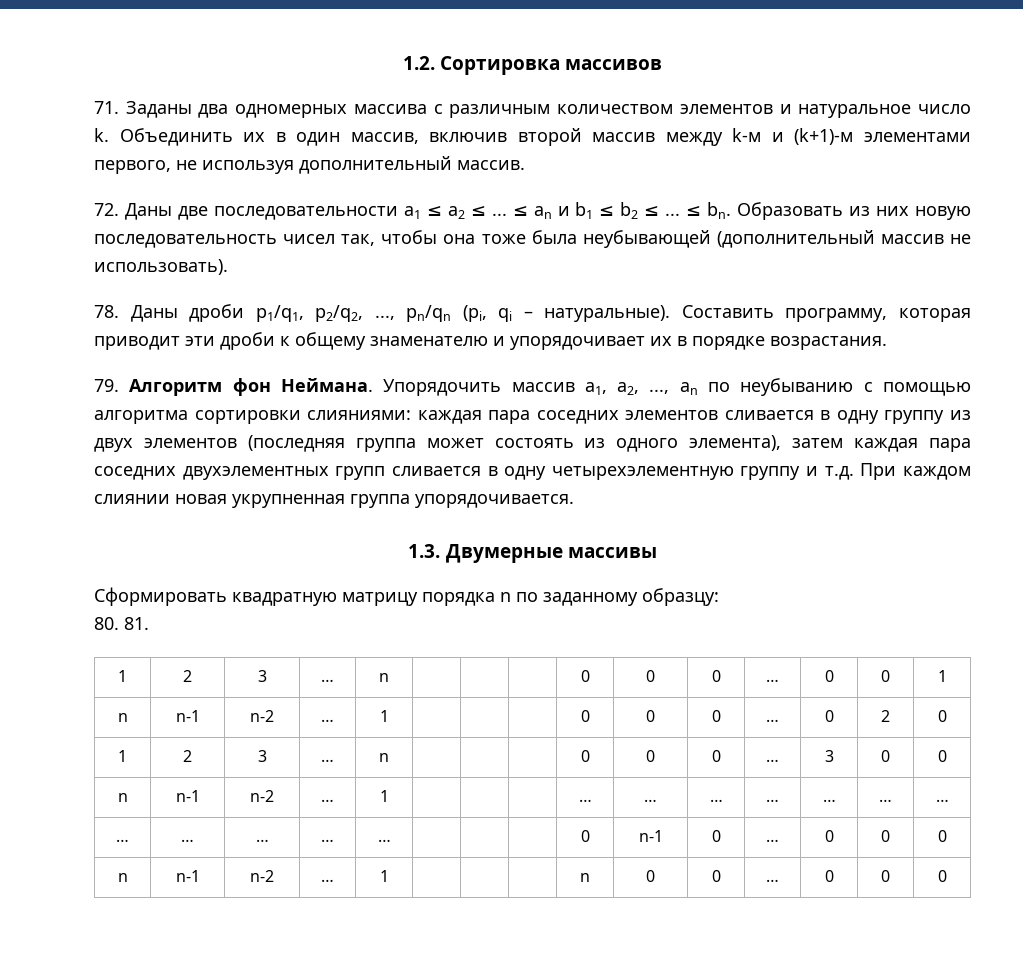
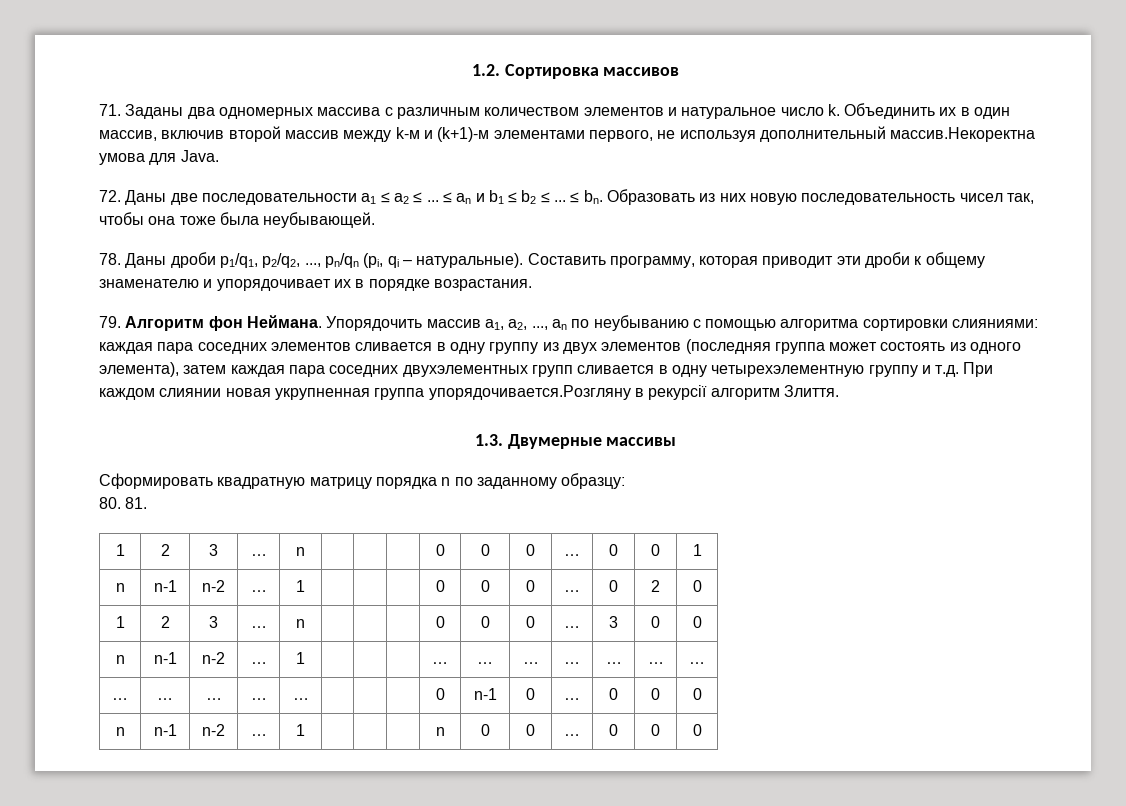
- Объединить их в один массив, включив второй массив между k-м и (k+1)-м элементами первого, не используя дополнительный массив.
+ Объединить их в один массив, включив второй массив между k-м и (k+1)-м элементами первого, не используя дополнительный массив.Некоректна умова для Java.
- Образовать из них новую последовательность чисел так, чтобы она тоже была неубывающей (дополнительный массив не использовать).
+ Образовать из них новую последовательность чисел так, чтобы она тоже была неубывающей.
- Упорядочить массив а1, а2, ..., аn по неубыванию с помощью алгоритма сортировки слияниями: каждая пара соседних элементов сливается в одну группу из двух элементов (последняя группа может состоять из одного элемента), затем каждая пара соседних двухэлементных групп сливается в одну четырехэлементную группу и т.д. При каждом слиянии новая укрупненная группа упорядочивается.
+ Упорядочить массив а1, а2, ..., аn по неубыванию с помощью алгоритма сортировки слияниями: каждая пара соседних элементов сливается в одну группу из двух элементов (последняя группа может состоять из одного элемента), затем каждая пара соседних двухэлементных групп сливается в одну четырехэлементную группу и т.д. При каждом слиянии новая укрупненная группа упорядочивается.Розгляну в рекурсії алгоритм Злиття.

